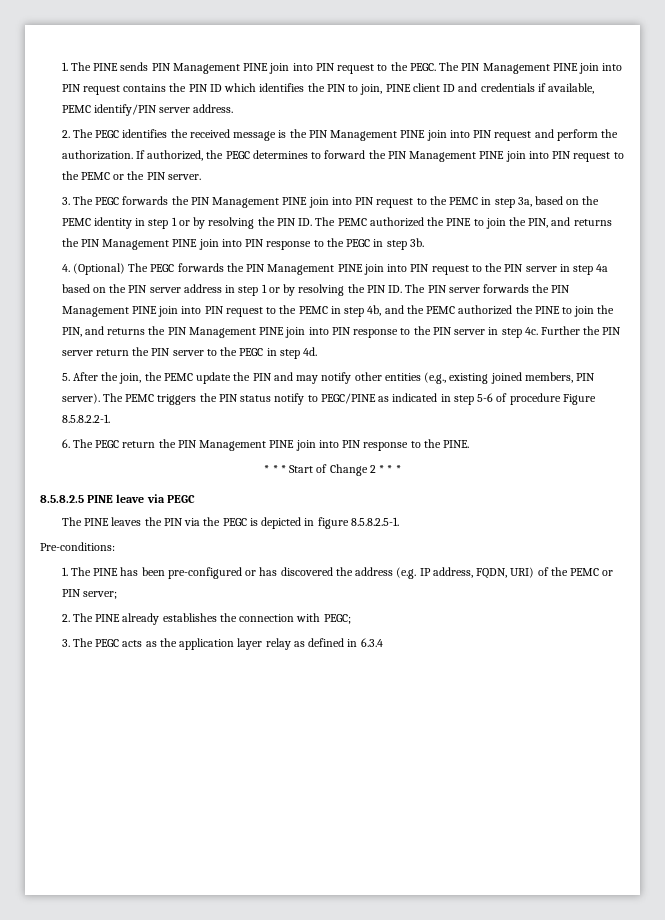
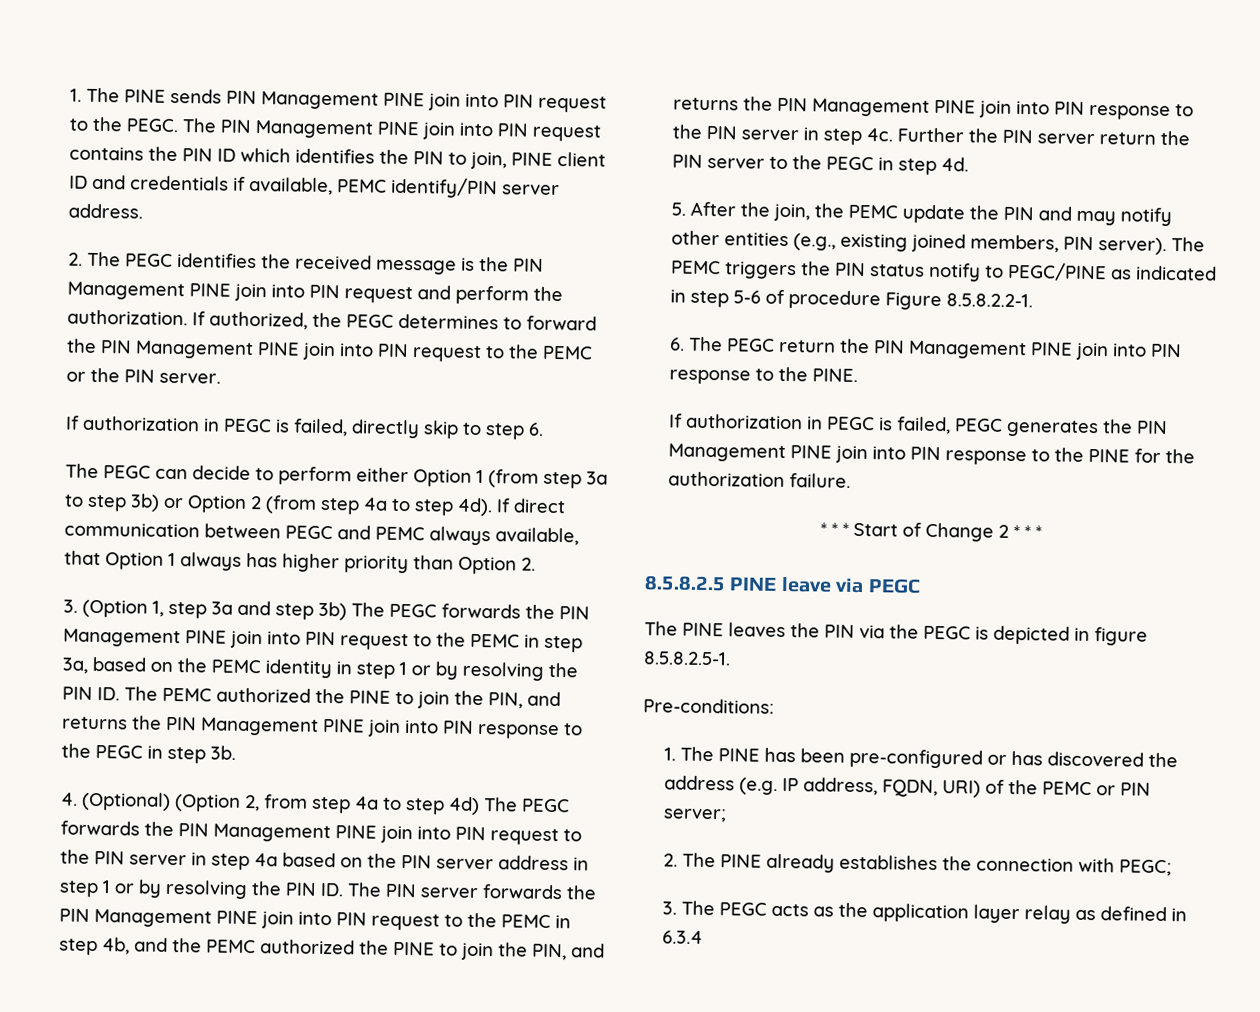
- 3. The PEGC forwards the PIN Management PINE join into PIN request to the PEMC in step 3a, based on the PEMC identity in step 1 or by resolving the PIN ID. The PEMC authorized the PINE to join the PIN, and returns the PIN Management PINE join into PIN response to the PEGC in step 3b.
+ If authorization in PEGC is failed, directly skip to step 6.
+ The PEGC can decide to perform either Option 1 (from step 3a to step 3b) or Option 2 (from step 4a to step 4d). If direct communication between PEGC and PEMC always available, that Option 1 always has higher priority than Option 2.
+ 3. (Option 1, step 3a and step 3b) The PEGC forwards the PIN Management PINE join into PIN request to the PEMC in step 3a, based on the PEMC identity in step 1 or by resolving the PIN ID. The PEMC authorized the PINE to join the PIN, and returns the PIN Management PINE join into PIN response to the PEGC in step 3b.
- 4. (Optional) The PEGC forwards the PIN Management PINE join into PIN request to the PIN server in step 4a based on the PIN server address in step 1 or by resolving the PIN ID. The PIN server forwards the PIN Management PINE join into PIN request to the PEMC in step 4b, and the PEMC authorized the PINE to join the PIN, and returns the PIN Management PINE join into PIN response to the PIN server in step 4c.
+ 4. (Optional) (Option 2, from step 4a to step 4d) The PEGC forwards the PIN Management PINE join into PIN request to the PIN server in step 4a based on the PIN server address in step 1 or by resolving the PIN ID. The PIN server forwards the PIN Management PINE join into PIN request to the PEMC in step 4b, and the PEMC authorized the PINE to join the PIN, and returns the PIN Management PINE join into PIN response to the PIN server in step 4c.
+ If authorization in PEGC is failed, PEGC generates the PIN Management PINE join into PIN response to the PINE for the authorization failure.

